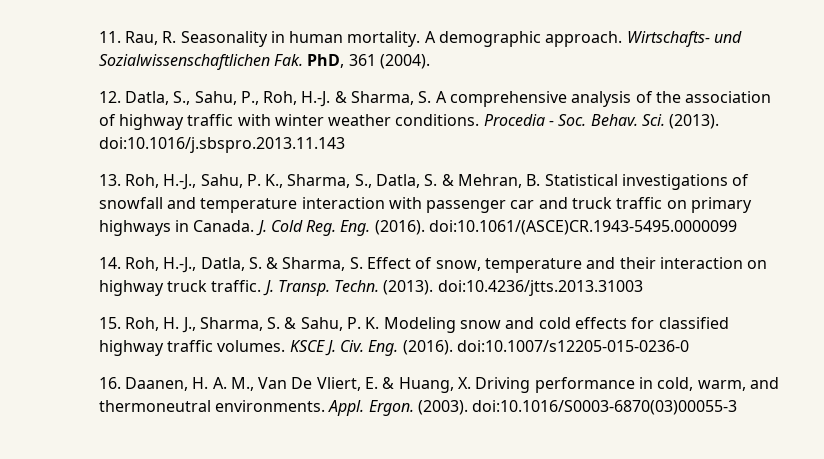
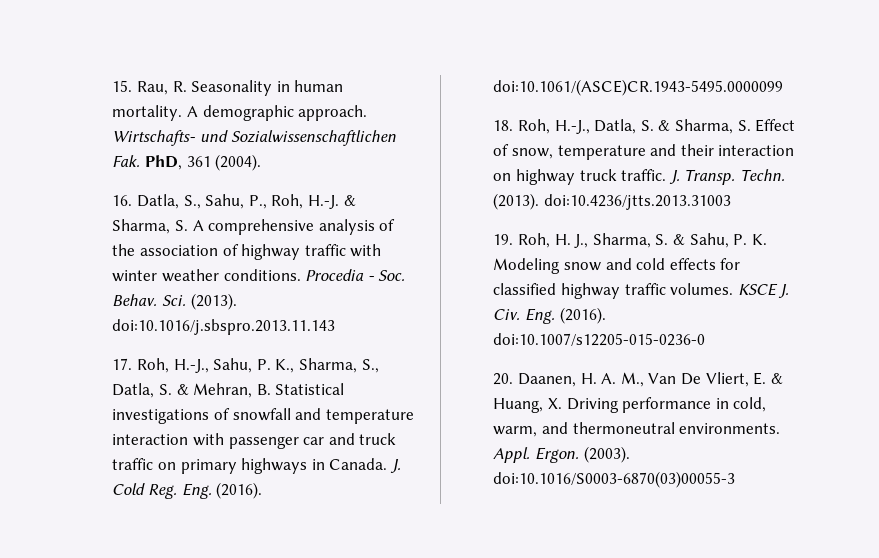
- 11. Rau, R. Seasonality in human mortality.
+ 15. Rau, R. Seasonality in human mortality.
- 12. Datla, S., Sahu, P., Roh, H.-J. & Sharma, S. A comprehensive analysis of the association of highway traffic with winter weather conditions.
+ 16. Datla, S., Sahu, P., Roh, H.-J. & Sharma, S. A comprehensive analysis of the association of highway traffic with winter weather conditions.
- 13. Roh, H.-J., Sahu, P. K., Sharma, S., Datla, S. & Mehran, B. Statistical investigations of snowfall and temperature interaction with passenger car and truck traffic on primary highways in Canada.
+ 17. Roh, H.-J., Sahu, P. K., Sharma, S., Datla, S. & Mehran, B. Statistical investigations of snowfall and temperature interaction with passenger car and truck traffic on primary highways in Canada.
- 14. Roh, H.-J., Datla, S. & Sharma, S. Effect of snow, temperature and their interaction on highway truck traffic.
+ 18. Roh, H.-J., Datla, S. & Sharma, S. Effect of snow, temperature and their interaction on highway truck traffic.
- 15. Roh, H. J., Sharma, S. & Sahu, P. K. Modeling snow and cold effects for classified highway traffic volumes.
+ 19. Roh, H. J., Sharma, S. & Sahu, P. K. Modeling snow and cold effects for classified highway traffic volumes.
- 16. Daanen, H. A. M., Van De Vliert, E. & Huang, X. Driving performance in cold, warm, and thermoneutral environments.
+ 20. Daanen, H. A. M., Van De Vliert, E. & Huang, X. Driving performance in cold, warm, and thermoneutral environments.

